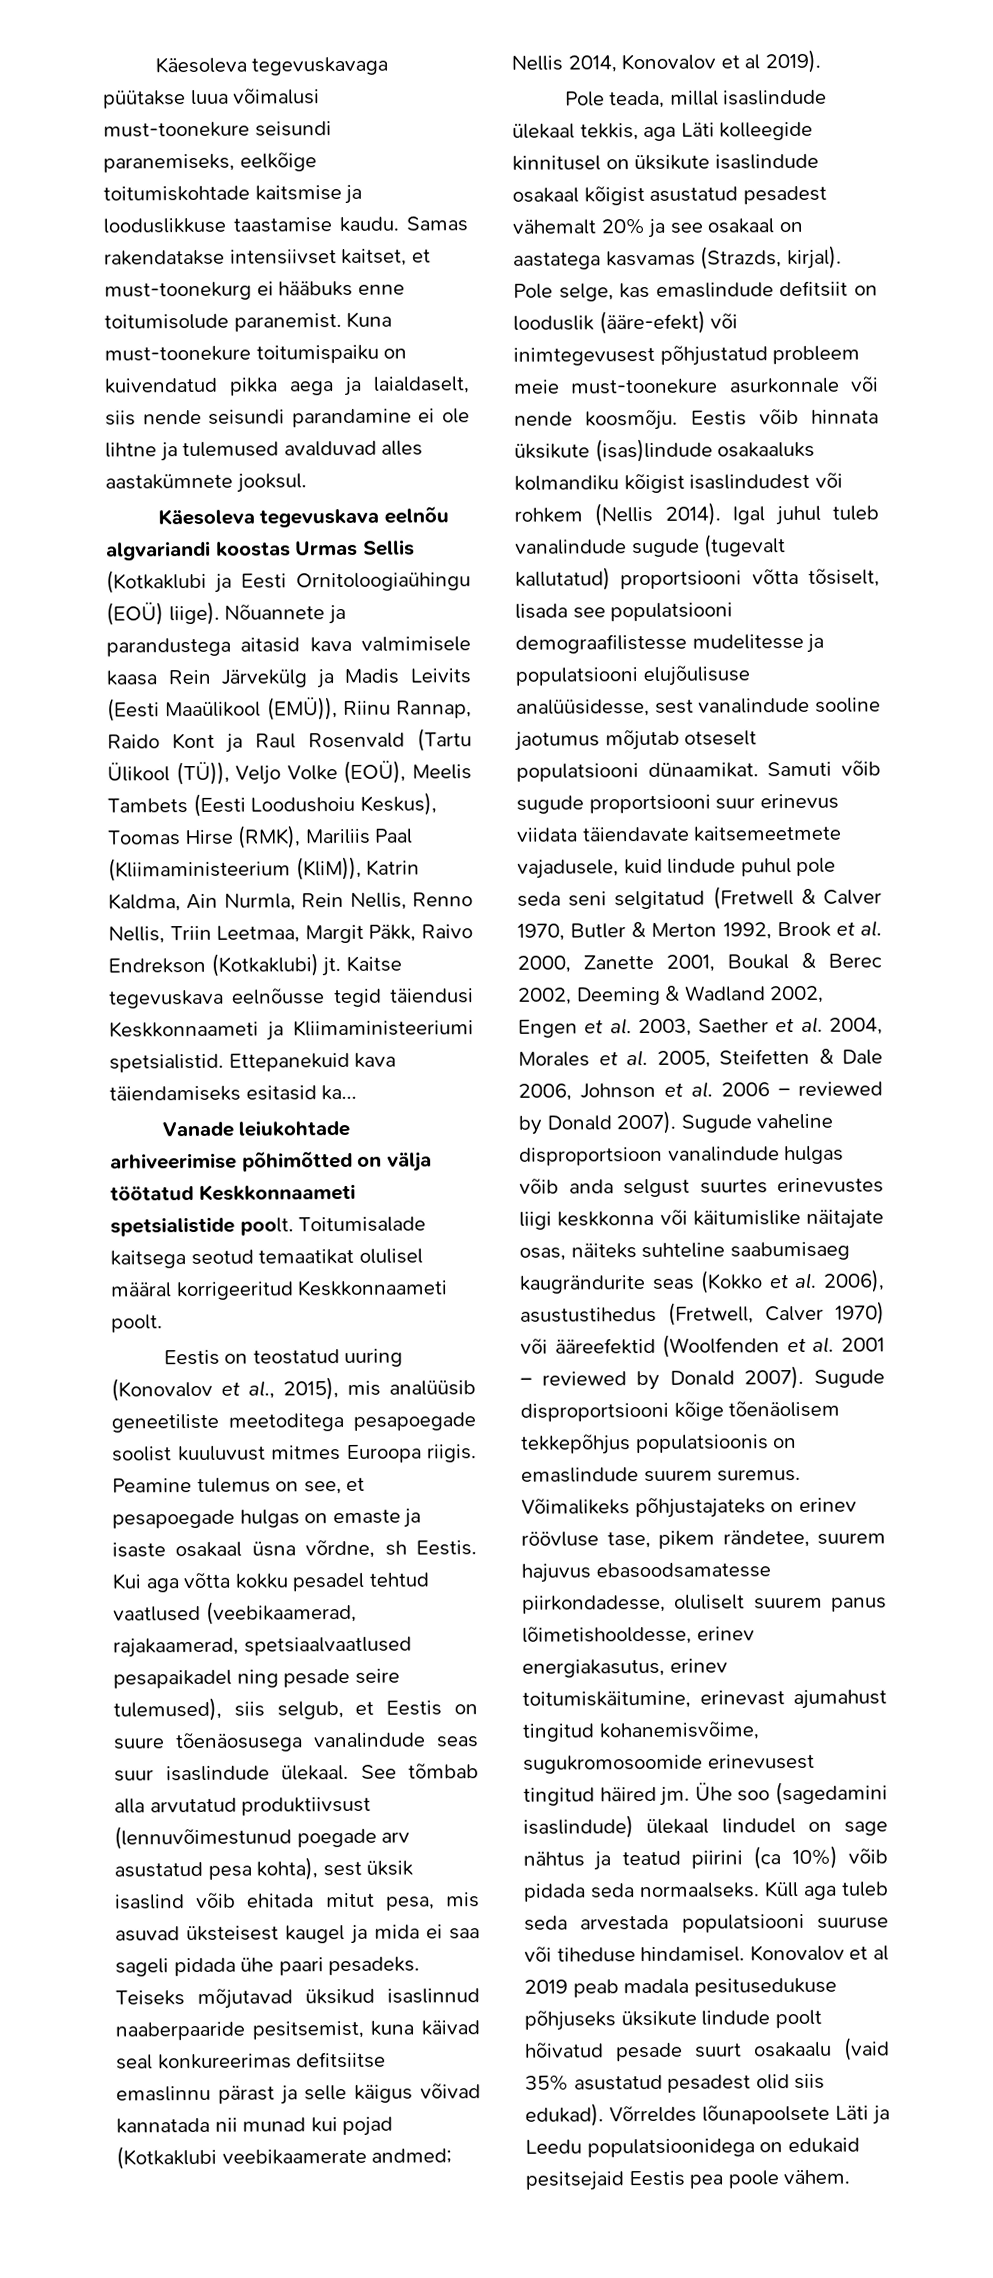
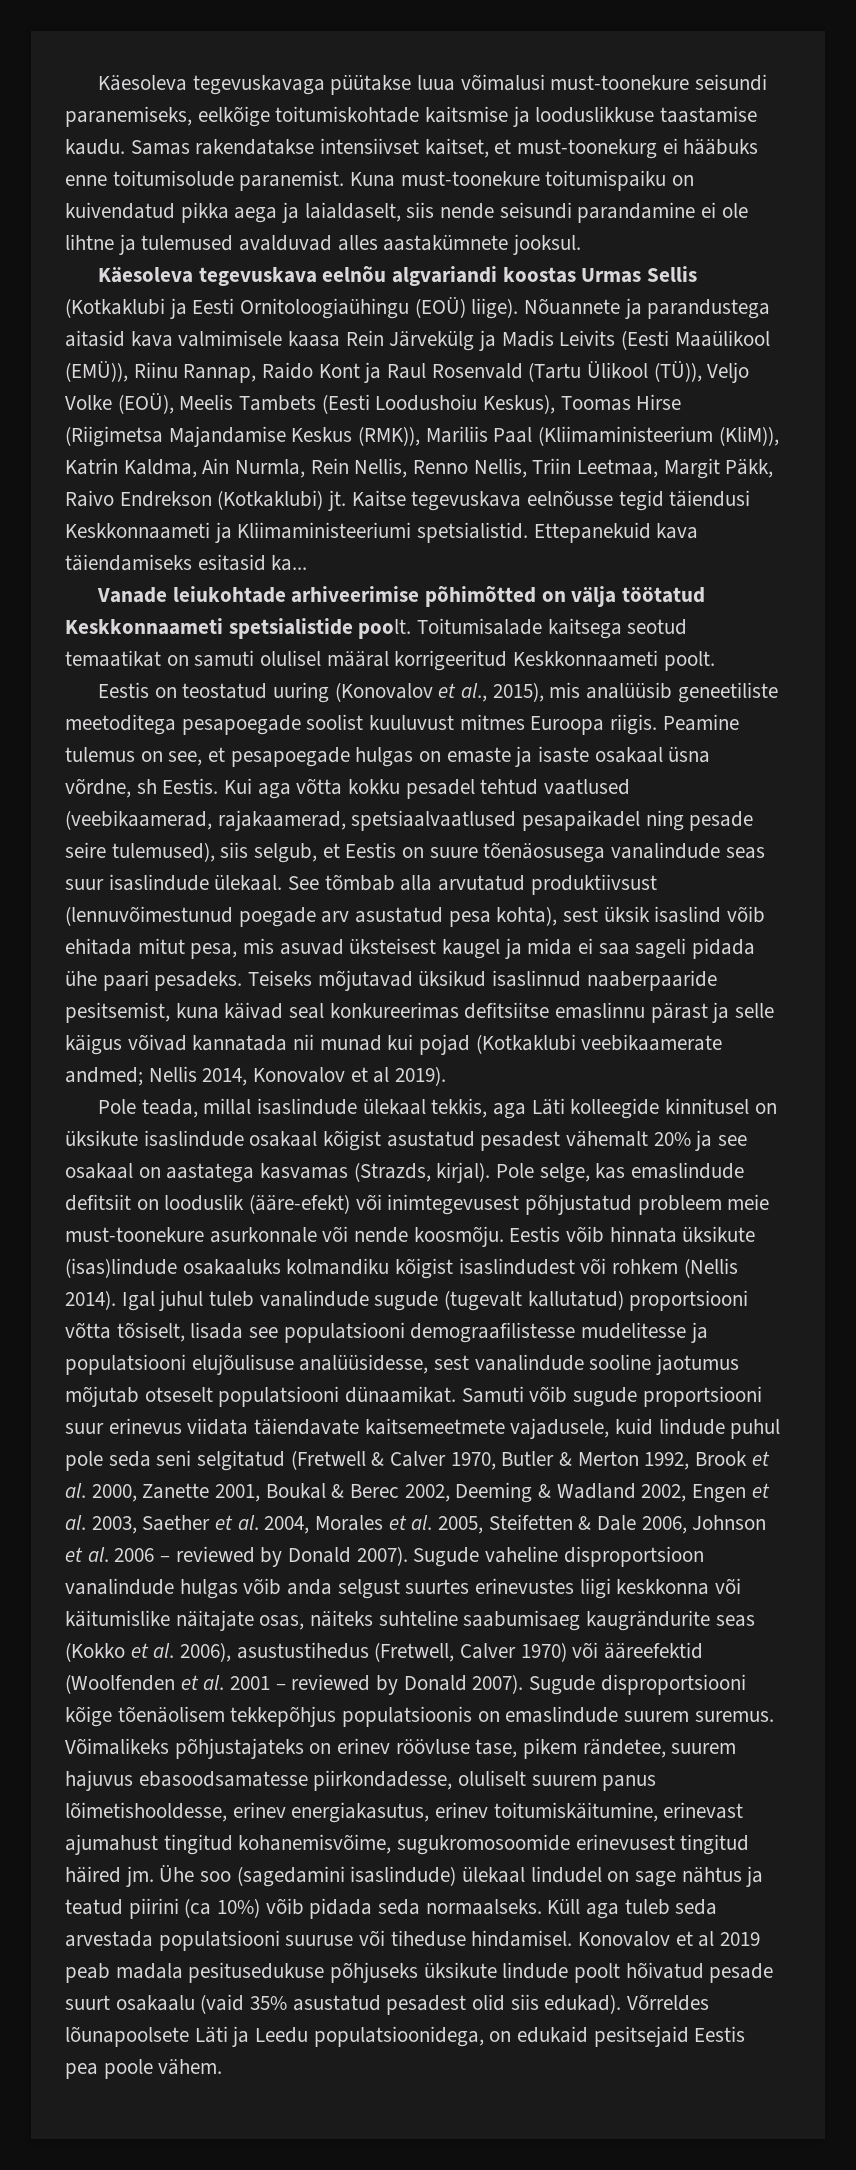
- Nõuannete ja parandustega aitasid kava valmimisele kaasa Rein Järvekülg ja Madis Leivits (Eesti Maaülikool (EMÜ)), Riinu Rannap, Raido Kont ja Raul Rosenvald (Tartu Ülikool (TÜ)), Veljo Volke (EOÜ), Meelis Tambets (Eesti Loodushoiu Keskus), Toomas Hirse (RMK), Mariliis Paal (Kliimaministeerium (KliM)), Katrin Kaldma, Ain Nurmla, Rein Nellis, Renno Nellis, Triin Leetmaa, Margit Päkk, Raivo Endrekson (Kotkaklubi) jt.
+ Nõuannete ja parandustega aitasid kava valmimisele kaasa Rein Järvekülg ja Madis Leivits (Eesti Maaülikool (EMÜ)), Riinu Rannap, Raido Kont ja Raul Rosenvald (Tartu Ülikool (TÜ)), Veljo Volke (EOÜ), Meelis Tambets (Eesti Loodushoiu Keskus), Toomas Hirse (Riigimetsa Majandamise Keskus (RMK)), Mariliis Paal (Kliimaministeerium (KliM)), Katrin Kaldma, Ain Nurmla, Rein Nellis, Renno Nellis, Triin Leetmaa, Margit Päkk, Raivo Endrekson (Kotkaklubi) jt.
- Toitumisalade kaitsega seotud temaatikat olulisel määral korrigeeritud Keskkonnaameti poolt.
+ Toitumisalade kaitsega seotud temaatikat on samuti olulisel määral korrigeeritud Keskkonnaameti poolt.
- Võrreldes lõunapoolsete Läti ja Leedu populatsioonidega on edukaid pesitsejaid Eestis pea poole vähem.
+ Võrreldes lõunapoolsete Läti ja Leedu populatsioonidega, on edukaid pesitsejaid Eestis pea poole vähem.

